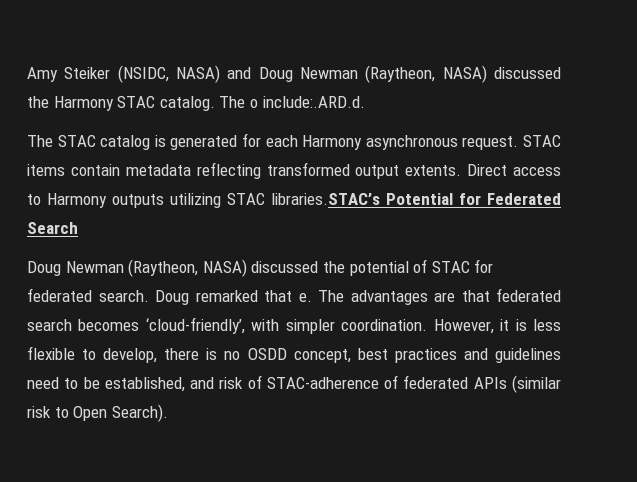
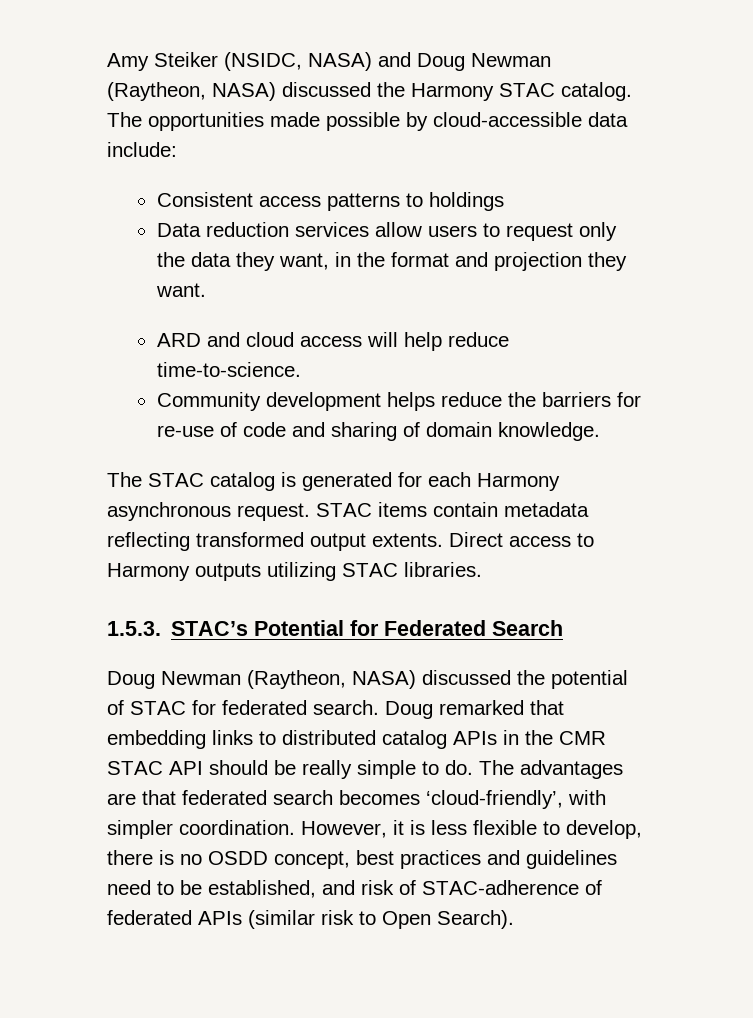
- The o include:.ARD.d.
+ The opportunities made possible by cloud-accessible data include:
+ Consistent access patterns to holdings
+ Data reduction services allow users to request only the data they want, in the format and projection they want.
+ ARD and cloud access will help reduce time-to-science.
+ Community development helps reduce the barriers for re-use of code and sharing of domain knowledge.
- Direct access to Harmony outputs utilizing STAC libraries.STAC’s Potential for Federated Search
+ Direct access to Harmony outputs utilizing STAC libraries.
+ 1.5.3. STAC’s Potential for Federated Search
- Doug remarked that e.
+ Doug remarked that embedding links to distributed catalog APIs in the CMR STAC API should be really simple to do.

